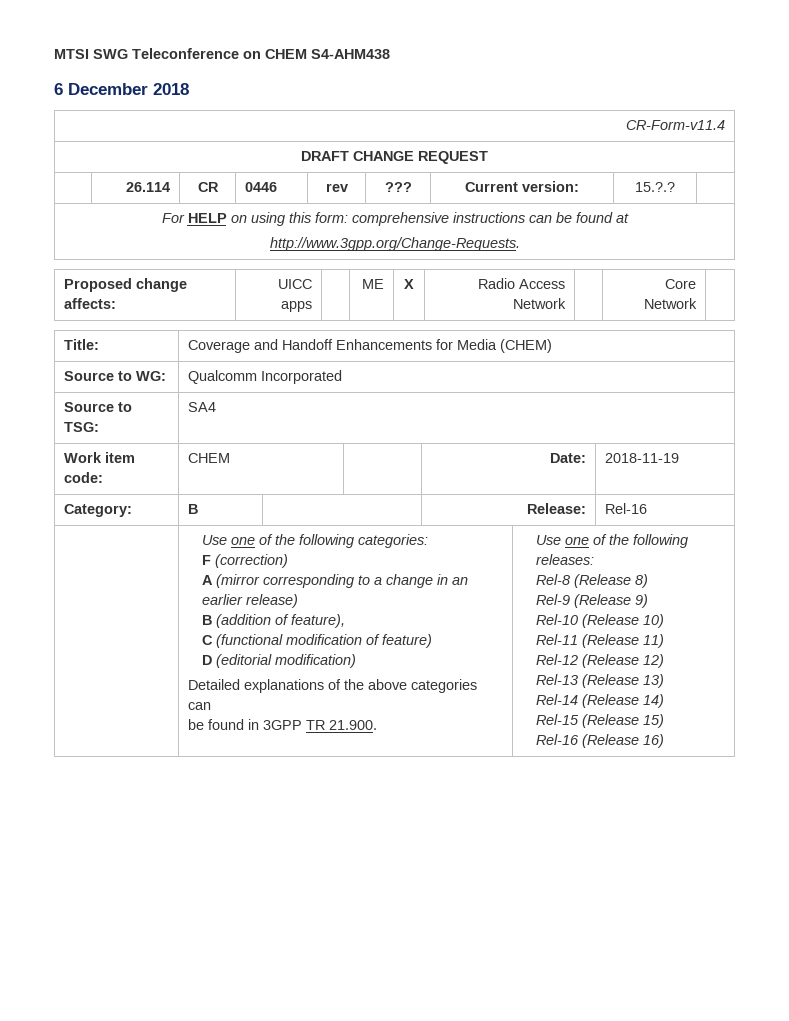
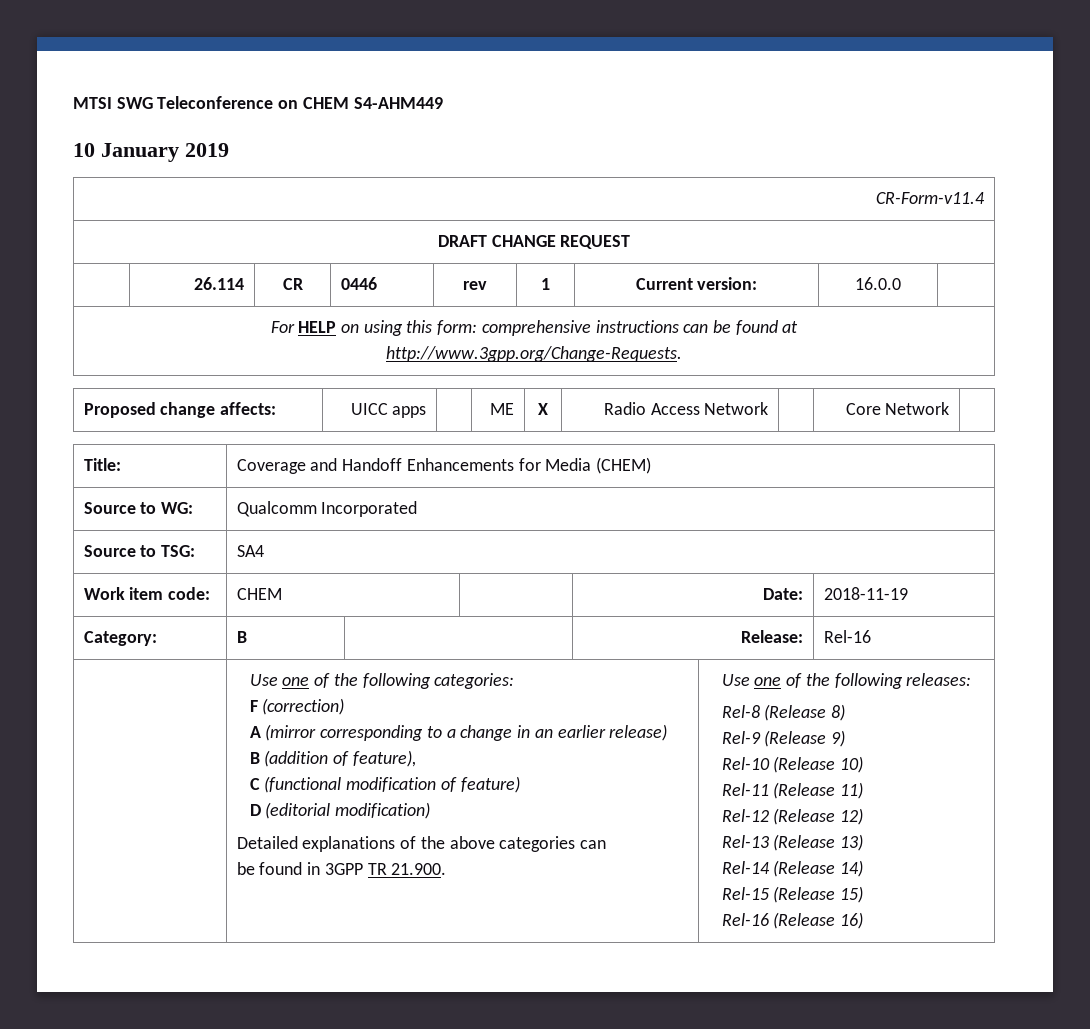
- MTSI SWG Teleconference on CHEM S4-AHM438
- 6 December 2018
+ MTSI SWG Teleconference on CHEM S4-AHM449
+ 10 January 2019
- | 26.114 | CR | 0446 | rev | ??? | Current version: | 15.?.? |
+ | 26.114 | CR | 0446 | rev | 1 | Current version: | 16.0.0 |

